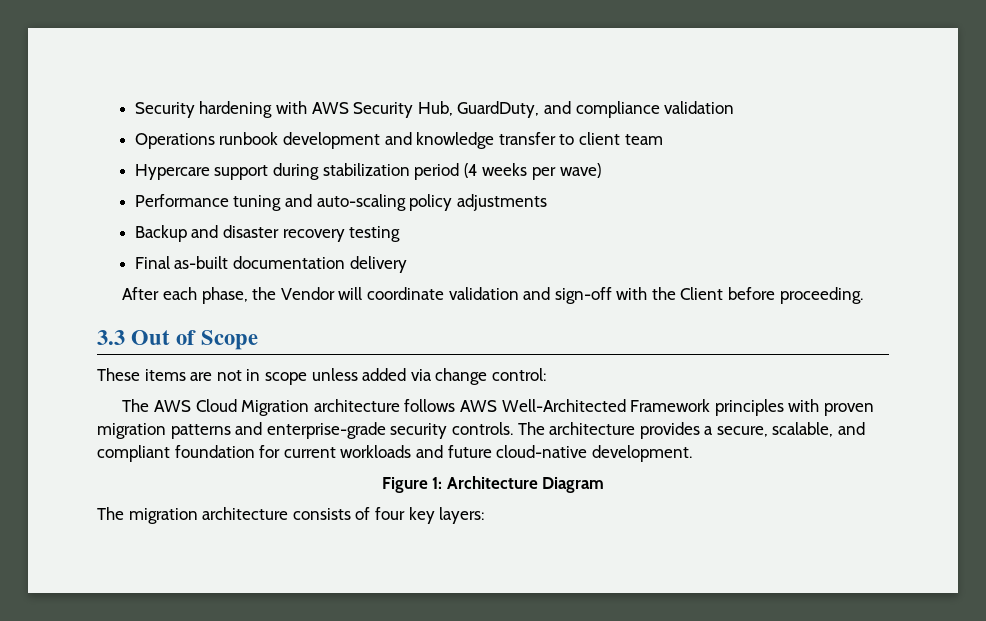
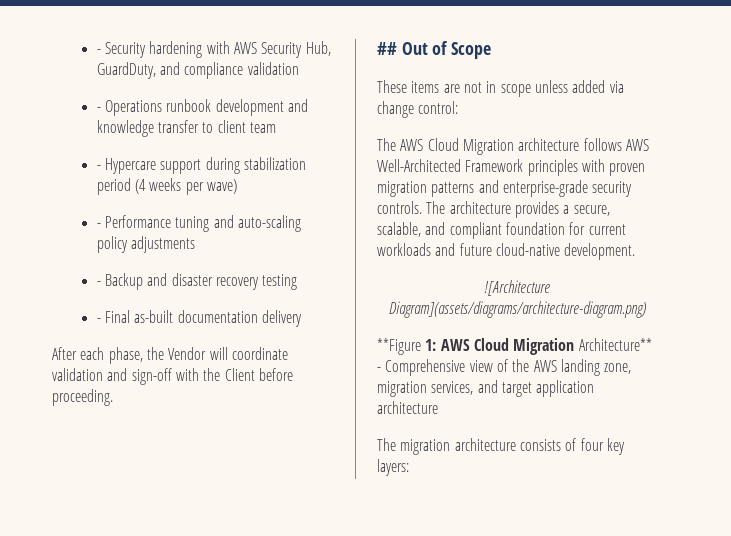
- Security hardening with AWS Security Hub, GuardDuty, and compliance validation
+ - Security hardening with AWS Security Hub, GuardDuty, and compliance validation
- Operations runbook development and knowledge transfer to client team
+ - Operations runbook development and knowledge transfer to client team
- Hypercare support during stabilization period (4 weeks per wave)
+ - Hypercare support during stabilization period (4 weeks per wave)
- Performance tuning and auto-scaling policy adjustments
+ - Performance tuning and auto-scaling policy adjustments
- Backup and disaster recovery testing
+ - Backup and disaster recovery testing
- Final as-built documentation delivery
+ - Final as-built documentation delivery
- 3.3 Out of Scope
+ ## Out of Scope
- Figure 1: Architecture Diagram
+ ![Architecture Diagram](assets/diagrams/architecture-diagram.png)
+ **Figure 1: AWS Cloud Migration Architecture** - Comprehensive view of the AWS landing zone, migration services, and target application architecture

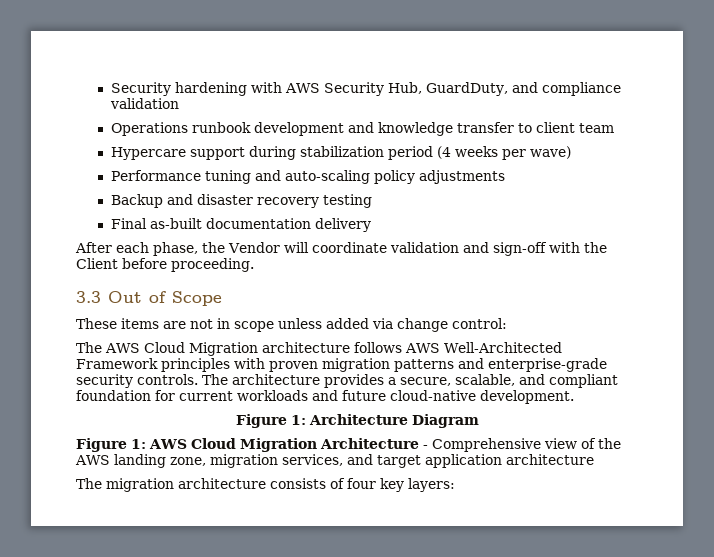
- - Security hardening with AWS Security Hub, GuardDuty, and compliance validation
+ Security hardening with AWS Security Hub, GuardDuty, and compliance validation
- - Operations runbook development and knowledge transfer to client team
+ Operations runbook development and knowledge transfer to client team
- - Hypercare support during stabilization period (4 weeks per wave)
+ Hypercare support during stabilization period (4 weeks per wave)
- - Performance tuning and auto-scaling policy adjustments
+ Performance tuning and auto-scaling policy adjustments
- - Backup and disaster recovery testing
+ Backup and disaster recovery testing
- - Final as-built documentation delivery
+ Final as-built documentation delivery
- ## Out of Scope
+ 3.3 Out of Scope
- ![Architecture Diagram](assets/diagrams/architecture-diagram.png)
- **Figure 1: AWS Cloud Migration Architecture** - Comprehensive view of the AWS landing zone, migration services, and target application architecture
+ Figure 1: Architecture Diagram
+ Figure 1: AWS Cloud Migration Architecture - Comprehensive view of the AWS landing zone, migration services, and target application architecture

